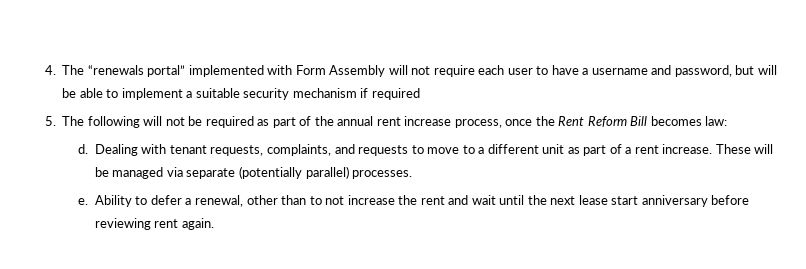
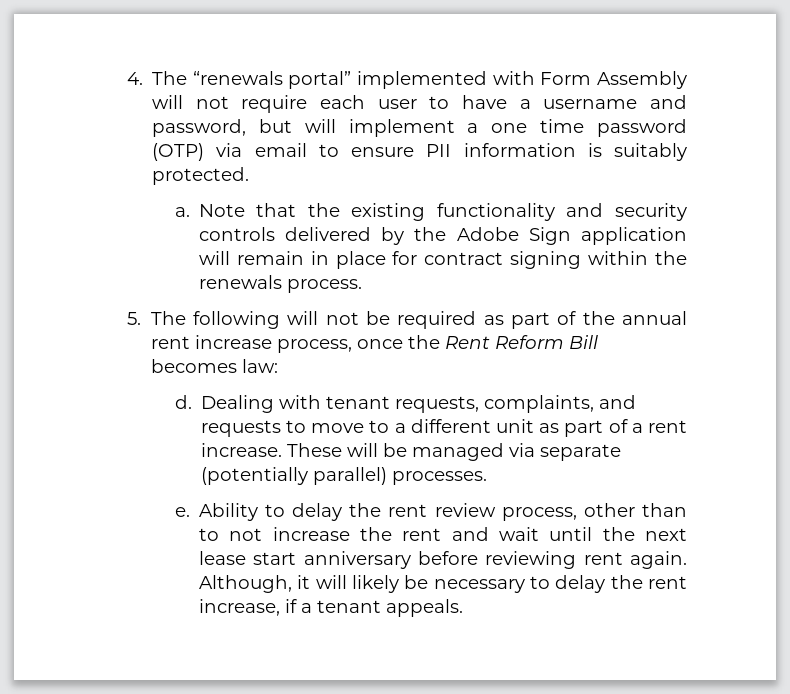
- 4. The “renewals portal” implemented with Form Assembly will not require each user to have a username and password, but will be able to implement a suitable security mechanism if required
+ 4. The “renewals portal” implemented with Form Assembly will not require each user to have a username and password, but will implement a one time password (OTP) via email to ensure PII information is suitably protected.
+ a. Note that the existing functionality and security controls delivered by the Adobe Sign application will remain in place for contract signing within the renewals process.
- Ability to defer a renewal, other than to not increase the rent and wait until the next lease start anniversary before reviewing rent again.
+ Ability to delay the rent review process, other than to not increase the rent and wait until the next lease start anniversary before reviewing rent again.
+ Although, it will likely be necessary to delay the rent increase, if a tenant appeals.

